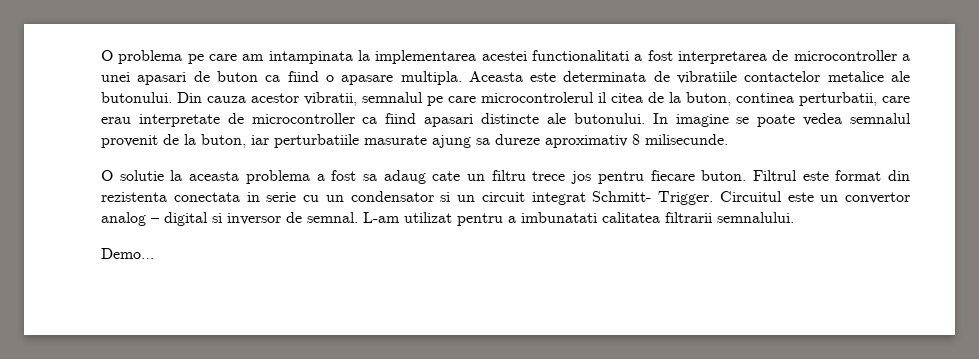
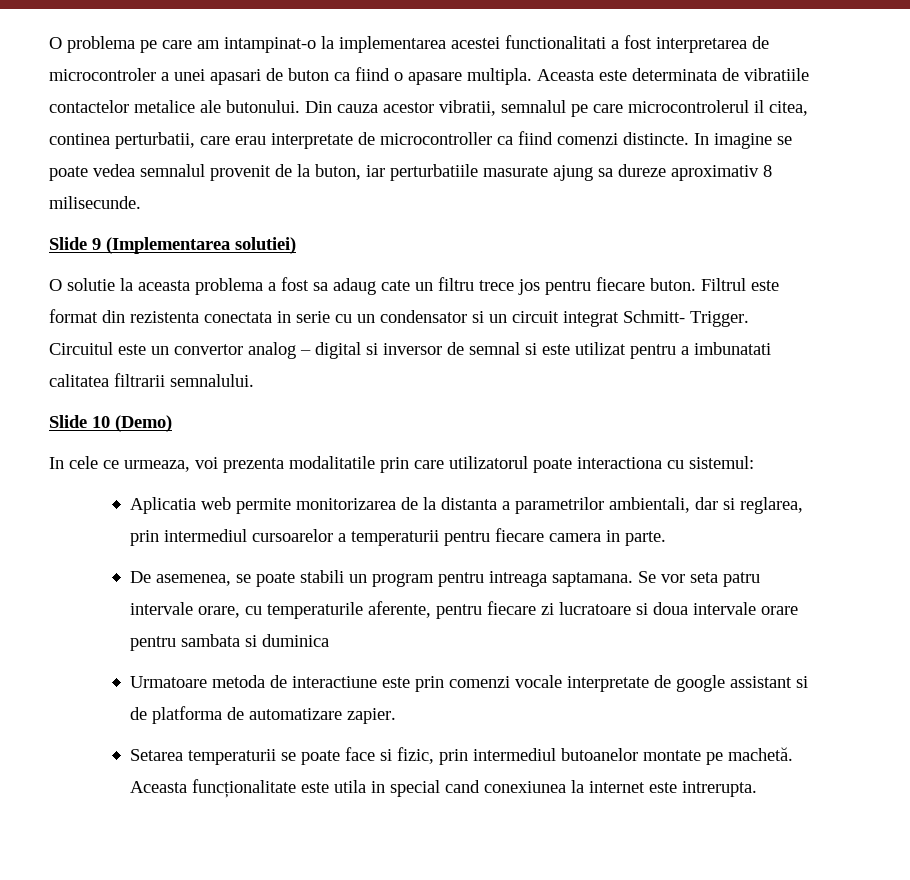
- O problema pe care am intampinata la implementarea acestei functionalitati a fost interpretarea de microcontroller a unei apasari de buton ca fiind o apasare multipla.
+ O problema pe care am intampinat-o la implementarea acestei functionalitati a fost interpretarea de microcontroler a unei apasari de buton ca fiind o apasare multipla.
- Din cauza acestor vibratii, semnalul pe care microcontrolerul il citea de la buton, continea perturbatii, care erau interpretate de microcontroller ca fiind apasari distincte ale butonului.
+ Din cauza acestor vibratii, semnalul pe care microcontrolerul il citea, continea perturbatii, care erau interpretate de microcontroller ca fiind comenzi distincte.
+ Slide 9 (Implementarea solutiei)
- Circuitul este un convertor analog – digital si inversor de semnal. L-am utilizat pentru a imbunatati calitatea filtrarii semnalului.
+ Circuitul este un convertor analog – digital si inversor de semnal si este utilizat pentru a imbunatati calitatea filtrarii semnalului.
- Demo…
+ Slide 10 (Demo)
+ In cele ce urmeaza, voi prezenta modalitatile prin care utilizatorul poate interactiona cu sistemul:
+ Aplicatia web permite monitorizarea de la distanta a parametrilor ambientali, dar si reglarea, prin intermediul cursoarelor a temperaturii pentru fiecare camera in parte.
+ De asemenea, se poate stabili un program pentru intreaga saptamana. Se vor seta patru intervale orare, cu temperaturile aferente, pentru fiecare zi lucratoare si doua intervale orare pentru sambata si duminica
+ Urmatoare metoda de interactiune este prin comenzi vocale interpretate de google assistant si de platforma de automatizare zapier.
+ Setarea temperaturii se poate face si fizic, prin intermediul butoanelor montate pe machetă. Aceasta funcționalitate este utila in special cand conexiunea la internet este intrerupta.

